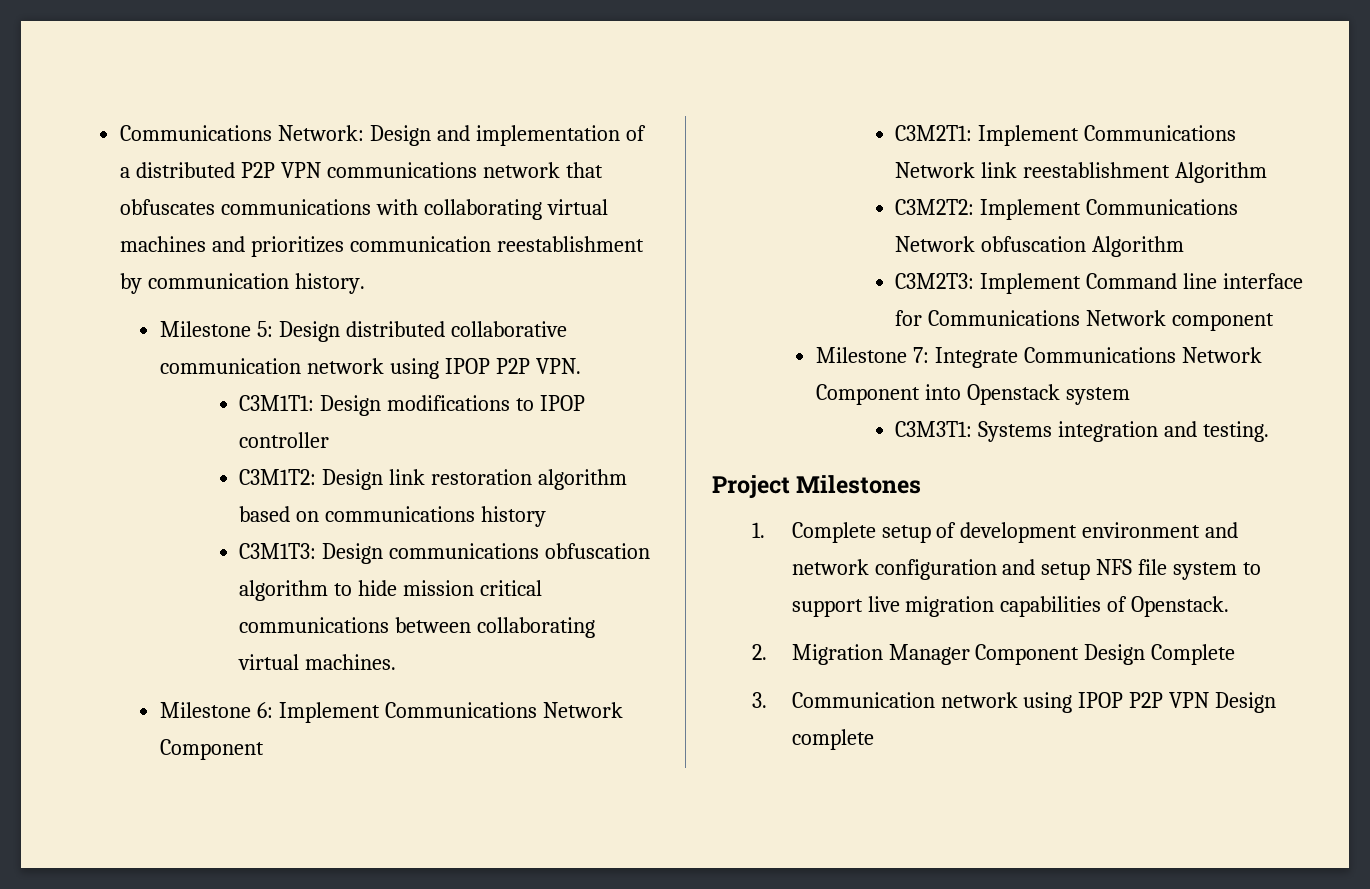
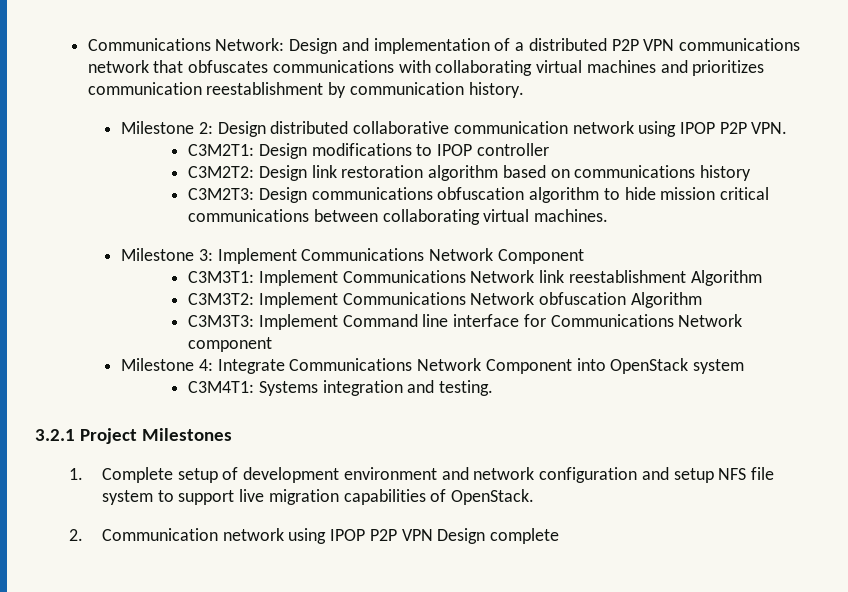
- Milestone 5: Design distributed collaborative communication network using IPOP P2P VPN.
+ Milestone 2: Design distributed collaborative communication network using IPOP P2P VPN.
- C3M1T1: Design modifications to IPOP controller
+ C3M2T1: Design modifications to IPOP controller
- C3M1T2: Design link restoration algorithm based on communications history
+ C3M2T2: Design link restoration algorithm based on communications history
- C3M1T3: Design communications obfuscation algorithm to hide mission critical communications between collaborating virtual machines.
+ C3M2T3: Design communications obfuscation algorithm to hide mission critical communications between collaborating virtual machines.
- Milestone 6: Implement Communications Network Component
+ Milestone 3: Implement Communications Network Component
- C3M2T1: Implement Communications Network link reestablishment Algorithm
+ C3M3T1: Implement Communications Network link reestablishment Algorithm
- C3M2T2: Implement Communications Network obfuscation Algorithm
+ C3M3T2: Implement Communications Network obfuscation Algorithm
- C3M2T3: Implement Command line interface for Communications Network component
+ C3M3T3: Implement Command line interface for Communications Network component
- Milestone 7: Integrate Communications Network Component into Openstack system
+ Milestone 4: Integrate Communications Network Component into OpenStack system
- C3M3T1: Systems integration and testing.
+ C3M4T1: Systems integration and testing.
- Project Milestones
+ 3.2.1 Project Milestones
- 1. Complete setup of development environment and network configuration and setup NFS file system to support live migration capabilities of Openstack.
- 2. Migration Manager Component Design Complete
- 3. Communication network using IPOP P2P VPN Design complete
+ 1. Complete setup of development environment and network configuration and setup NFS file system to support live migration capabilities of OpenStack.
+ 2. Communication network using IPOP P2P VPN Design complete

